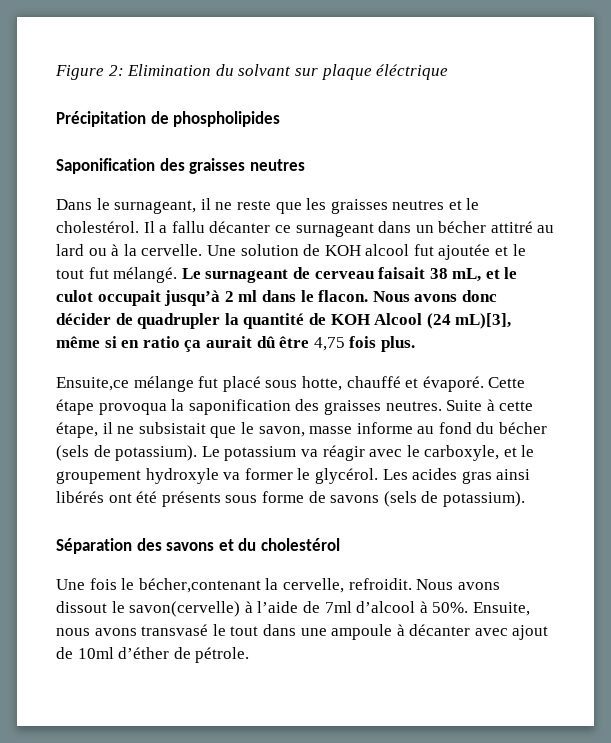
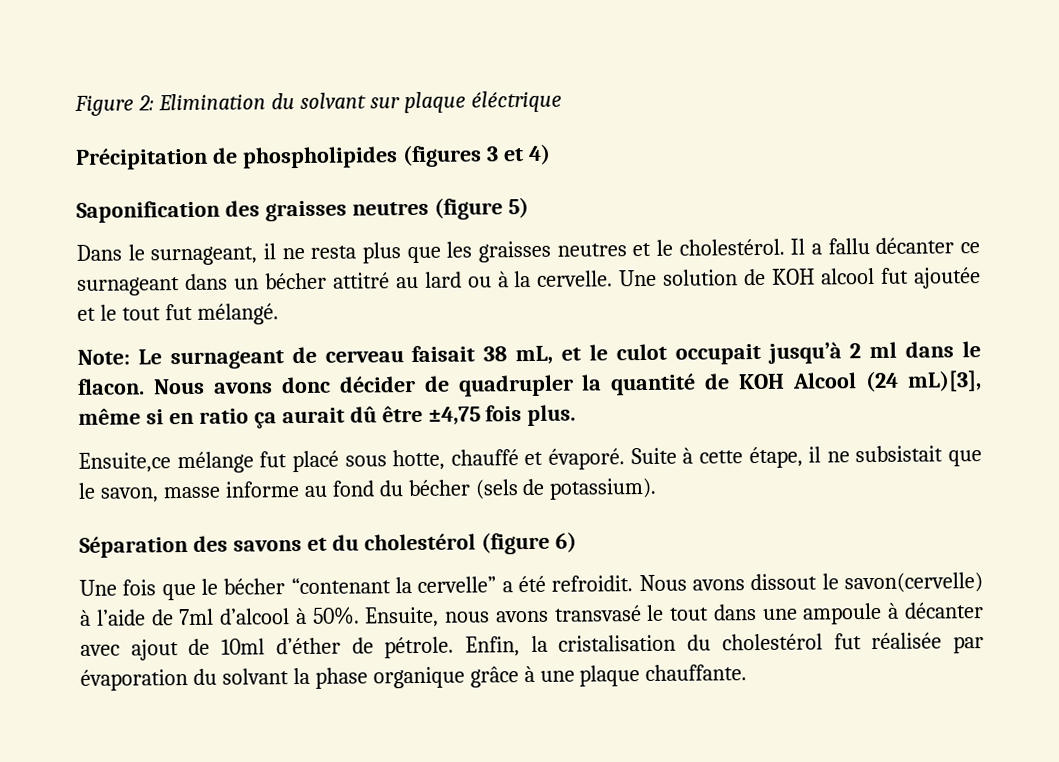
- Précipitation de phospholipides
+ Précipitation de phospholipides (figures 3 et 4)
- Saponification des graisses neutres
+ Saponification des graisses neutres (figure 5)
- Dans le surnageant, il ne reste que les graisses neutres et le cholestérol.
+ Dans le surnageant, il ne resta plus que les graisses neutres et le cholestérol.
- Une solution de KOH alcool fut ajoutée et le tout fut mélangé. Le surnageant de cerveau faisait 38 mL, et le culot occupait jusqu’à 2 ml dans le flacon.
+ Une solution de KOH alcool fut ajoutée et le tout fut mélangé.
+ Note: Le surnageant de cerveau faisait 38 mL, et le culot occupait jusqu’à 2 ml dans le flacon.
- Nous avons donc décider de quadrupler la quantité de KOH Alcool (24 mL)[3], même si en ratio ça aurait dû être 4,75 fois plus.
+ Nous avons donc décider de quadrupler la quantité de KOH Alcool (24 mL)[3], même si en ratio ça aurait dû être ±4,75 fois plus.
- Cette étape provoqua la saponification des graisses neutres.
- Le potassium va réagir avec le carboxyle, et le groupement hydroxyle va former le glycérol. Les acides gras ainsi libérés ont été présents sous forme de savons (sels de potassium).
- Séparation des savons et du cholestérol
+ Séparation des savons et du cholestérol (figure 6)
- Une fois le bécher,contenant la cervelle, refroidit.
+ Une fois que le bécher “contenant la cervelle” a été refroidit.
+ Enfin, la cristalisation du cholestérol fut réalisée par évaporation du solvant la phase organique grâce à une plaque chauffante.

